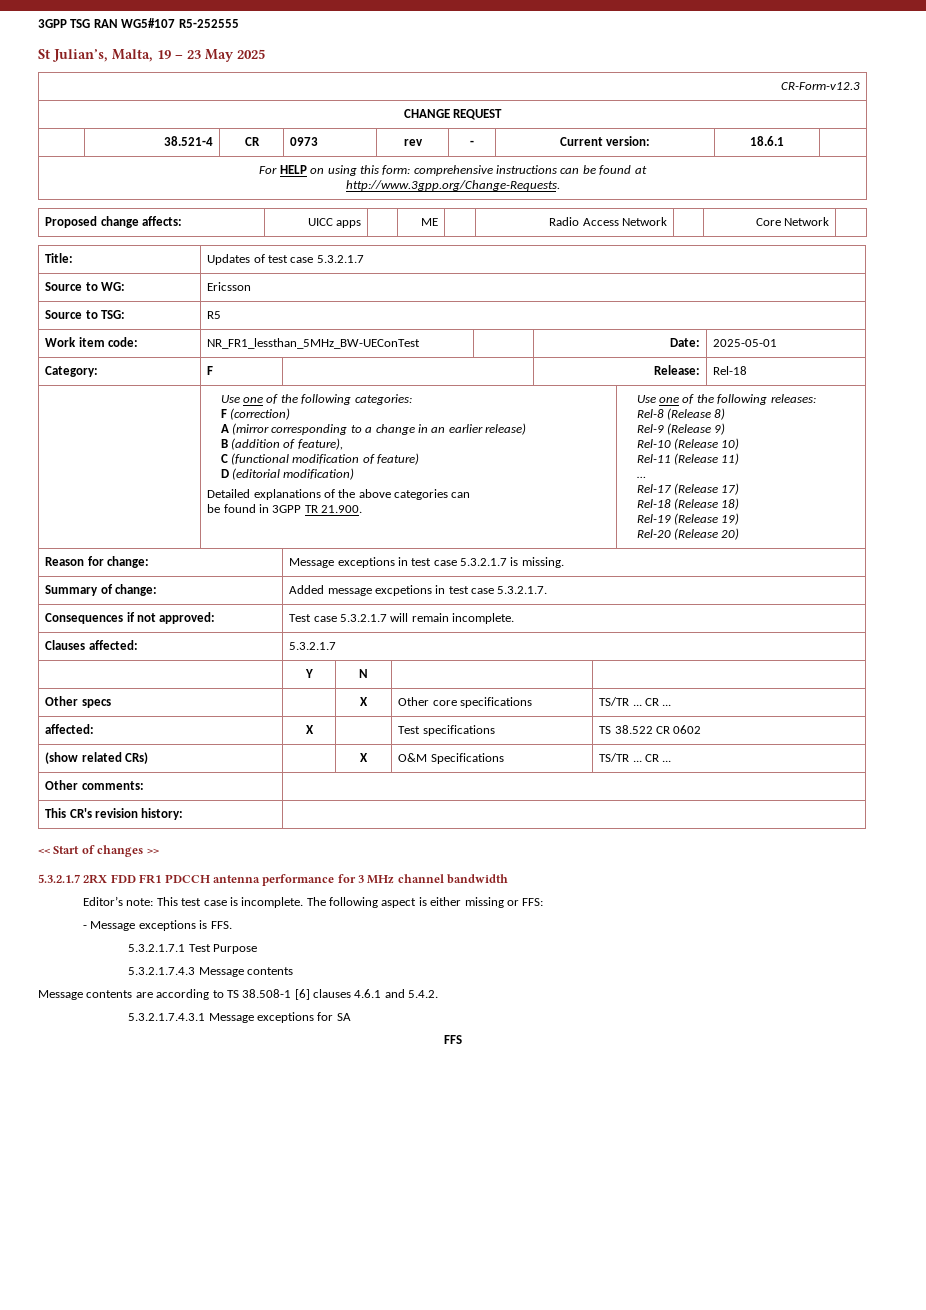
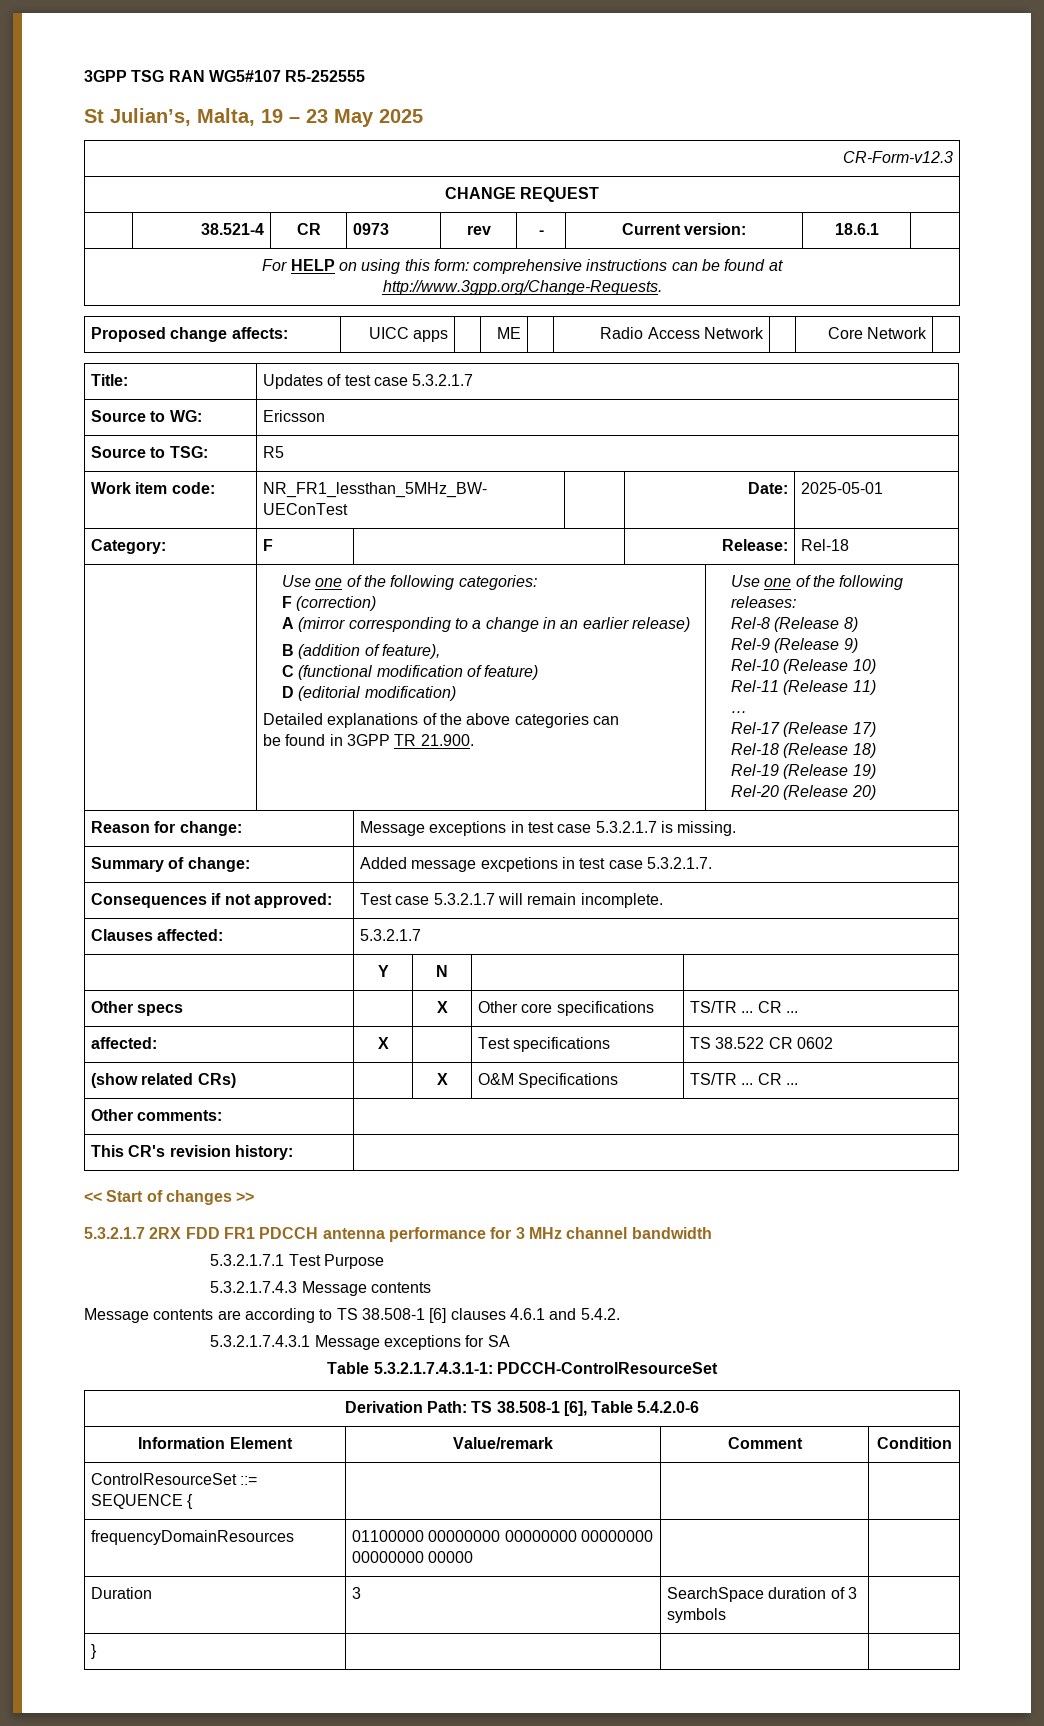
- Editor’s note: This test case is incomplete. The following aspect is either missing or FFS:
- - Message exceptions is FFS.
- FFS
+ Table 5.3.2.1.7.4.3.1-1: PDCCH-ControlResourceSet
+ Derivation Path: TS 38.508-1 [6], Table 5.4.2.0-6
+ Information Element | Value/remark | Comment | Condition
+ ControlResourceSet ::= SEQUENCE { | | |
+ frequencyDomainResources | 01100000 00000000 00000000 00000000 00000000 00000 | |
+ Duration | 3 | SearchSpace duration of 3 symbols |
+ } | | |

